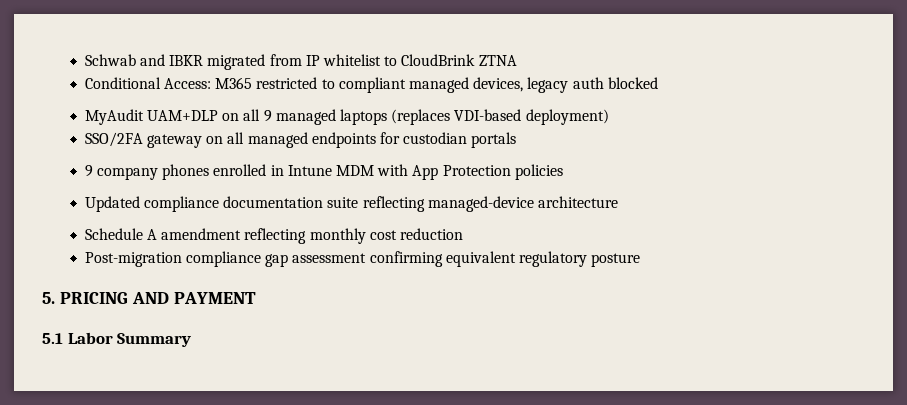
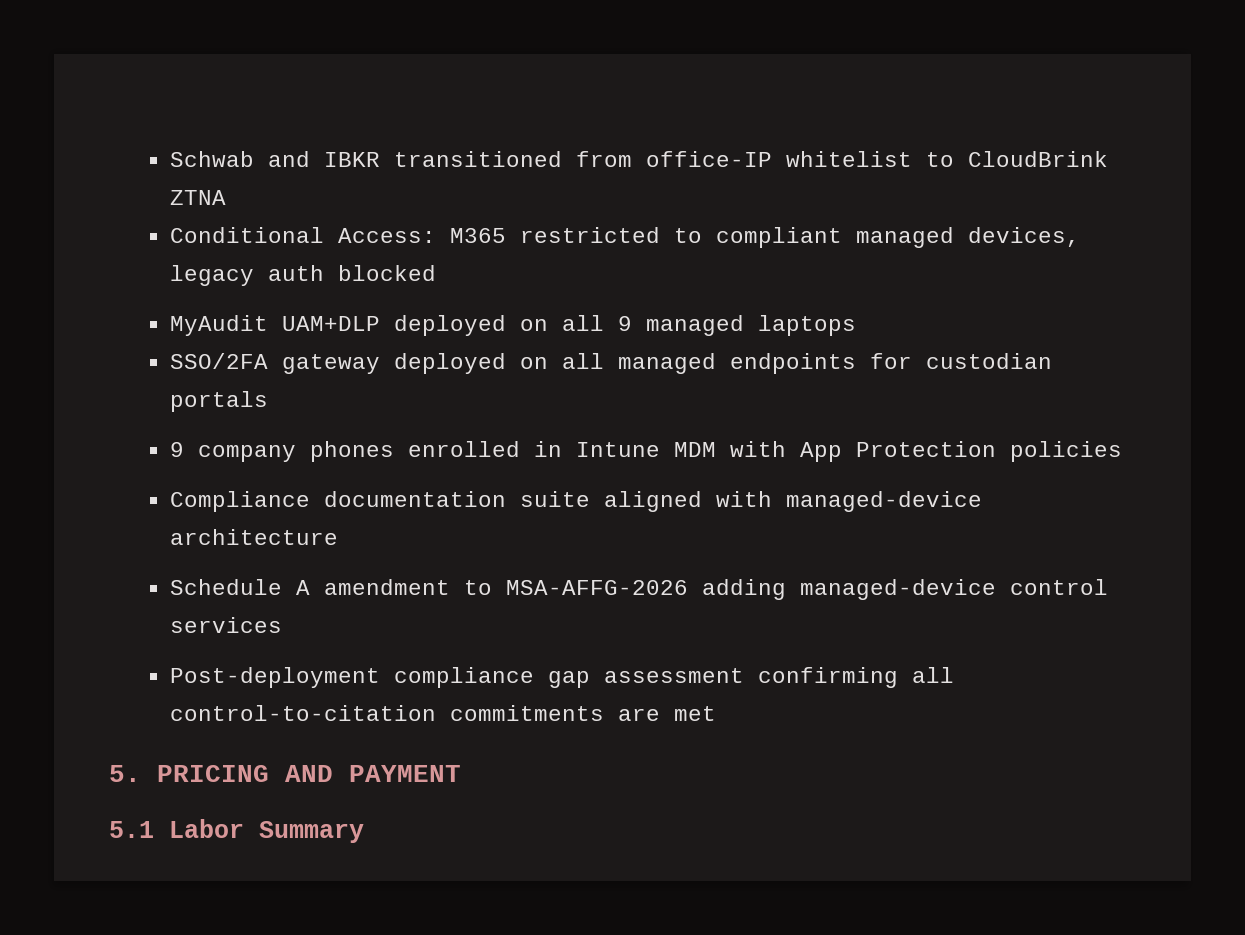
- Schwab and IBKR migrated from IP whitelist to CloudBrink ZTNA
+ Schwab and IBKR transitioned from office-IP whitelist to CloudBrink ZTNA
- MyAudit UAM+DLP on all 9 managed laptops (replaces VDI-based deployment)
+ MyAudit UAM+DLP deployed on all 9 managed laptops
- SSO/2FA gateway on all managed endpoints for custodian portals
+ SSO/2FA gateway deployed on all managed endpoints for custodian portals
- Updated compliance documentation suite reflecting managed-device architecture
+ Compliance documentation suite aligned with managed-device architecture
- Schedule A amendment reflecting monthly cost reduction
- Post-migration compliance gap assessment confirming equivalent regulatory posture
+ Schedule A amendment to MSA-AFFG-2026 adding managed-device control services
+ Post-deployment compliance gap assessment confirming all control-to-citation commitments are met

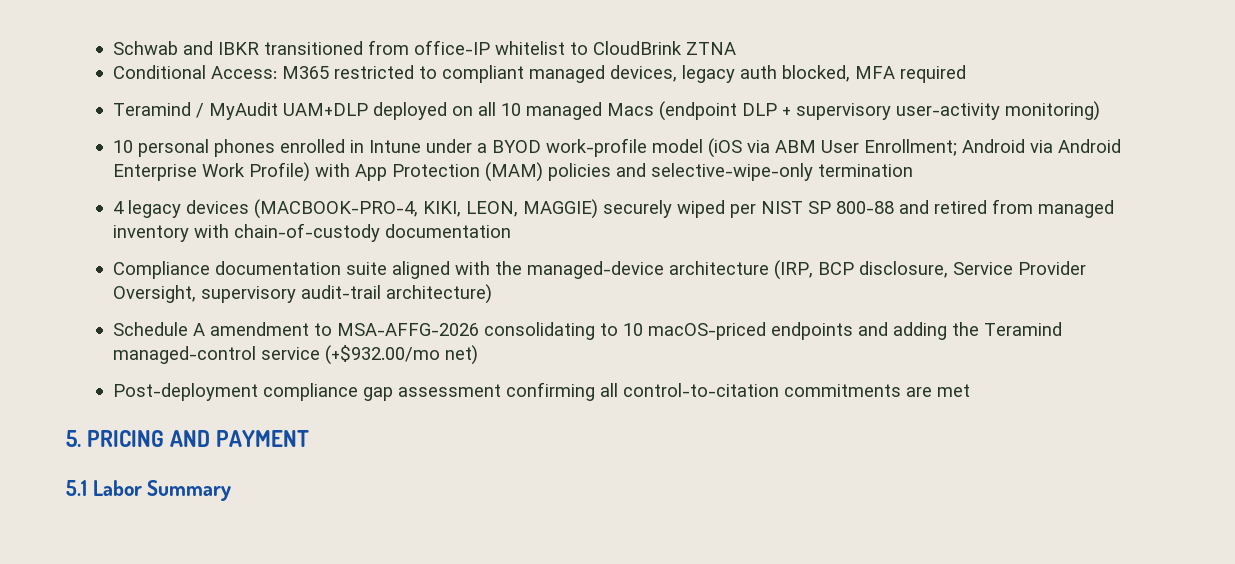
- Conditional Access: M365 restricted to compliant managed devices, legacy auth blocked
- MyAudit UAM+DLP deployed on all 9 managed laptops
- SSO/2FA gateway deployed on all managed endpoints for custodian portals
- 9 company phones enrolled in Intune MDM with App Protection policies
+ Conditional Access: M365 restricted to compliant managed devices, legacy auth blocked, MFA required
+ Teramind / MyAudit UAM+DLP deployed on all 10 managed Macs (endpoint DLP + supervisory user-activity monitoring)
+ 10 personal phones enrolled in Intune under a BYOD work-profile model (iOS via ABM User Enrollment; Android via Android Enterprise Work Profile) with App Protection (MAM) policies and selective-wipe-only termination
+ 4 legacy devices (MACBOOK-PRO-4, KIKI, LEON, MAGGIE) securely wiped per NIST SP 800-88 and retired from managed inventory with chain-of-custody documentation
- Compliance documentation suite aligned with managed-device architecture
+ Compliance documentation suite aligned with the managed-device architecture (IRP, BCP disclosure, Service Provider Oversight, supervisory audit-trail architecture)
- Schedule A amendment to MSA-AFFG-2026 adding managed-device control services
+ Schedule A amendment to MSA-AFFG-2026 consolidating to 10 macOS-priced endpoints and adding the Teramind managed-control service (+$932.00/mo net)

